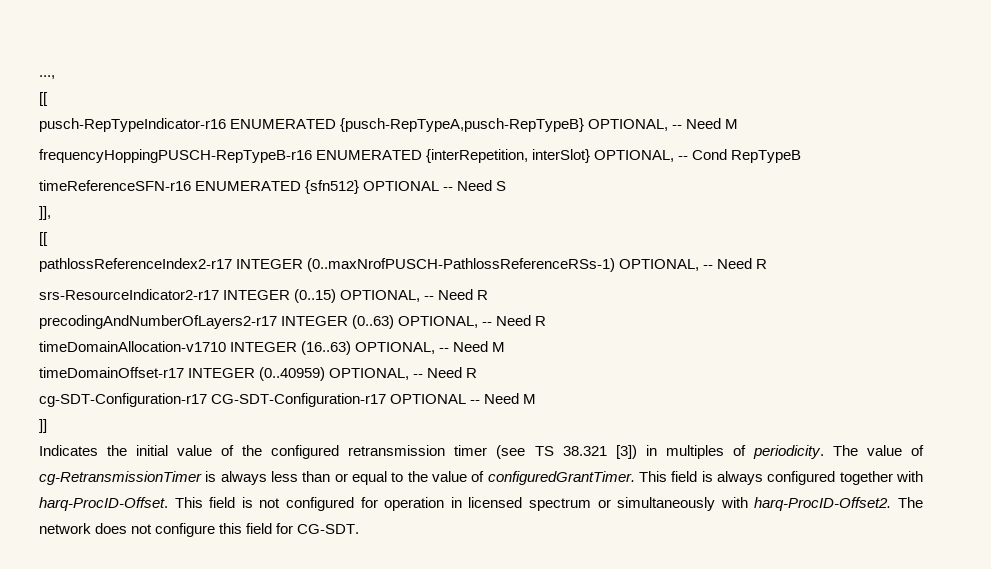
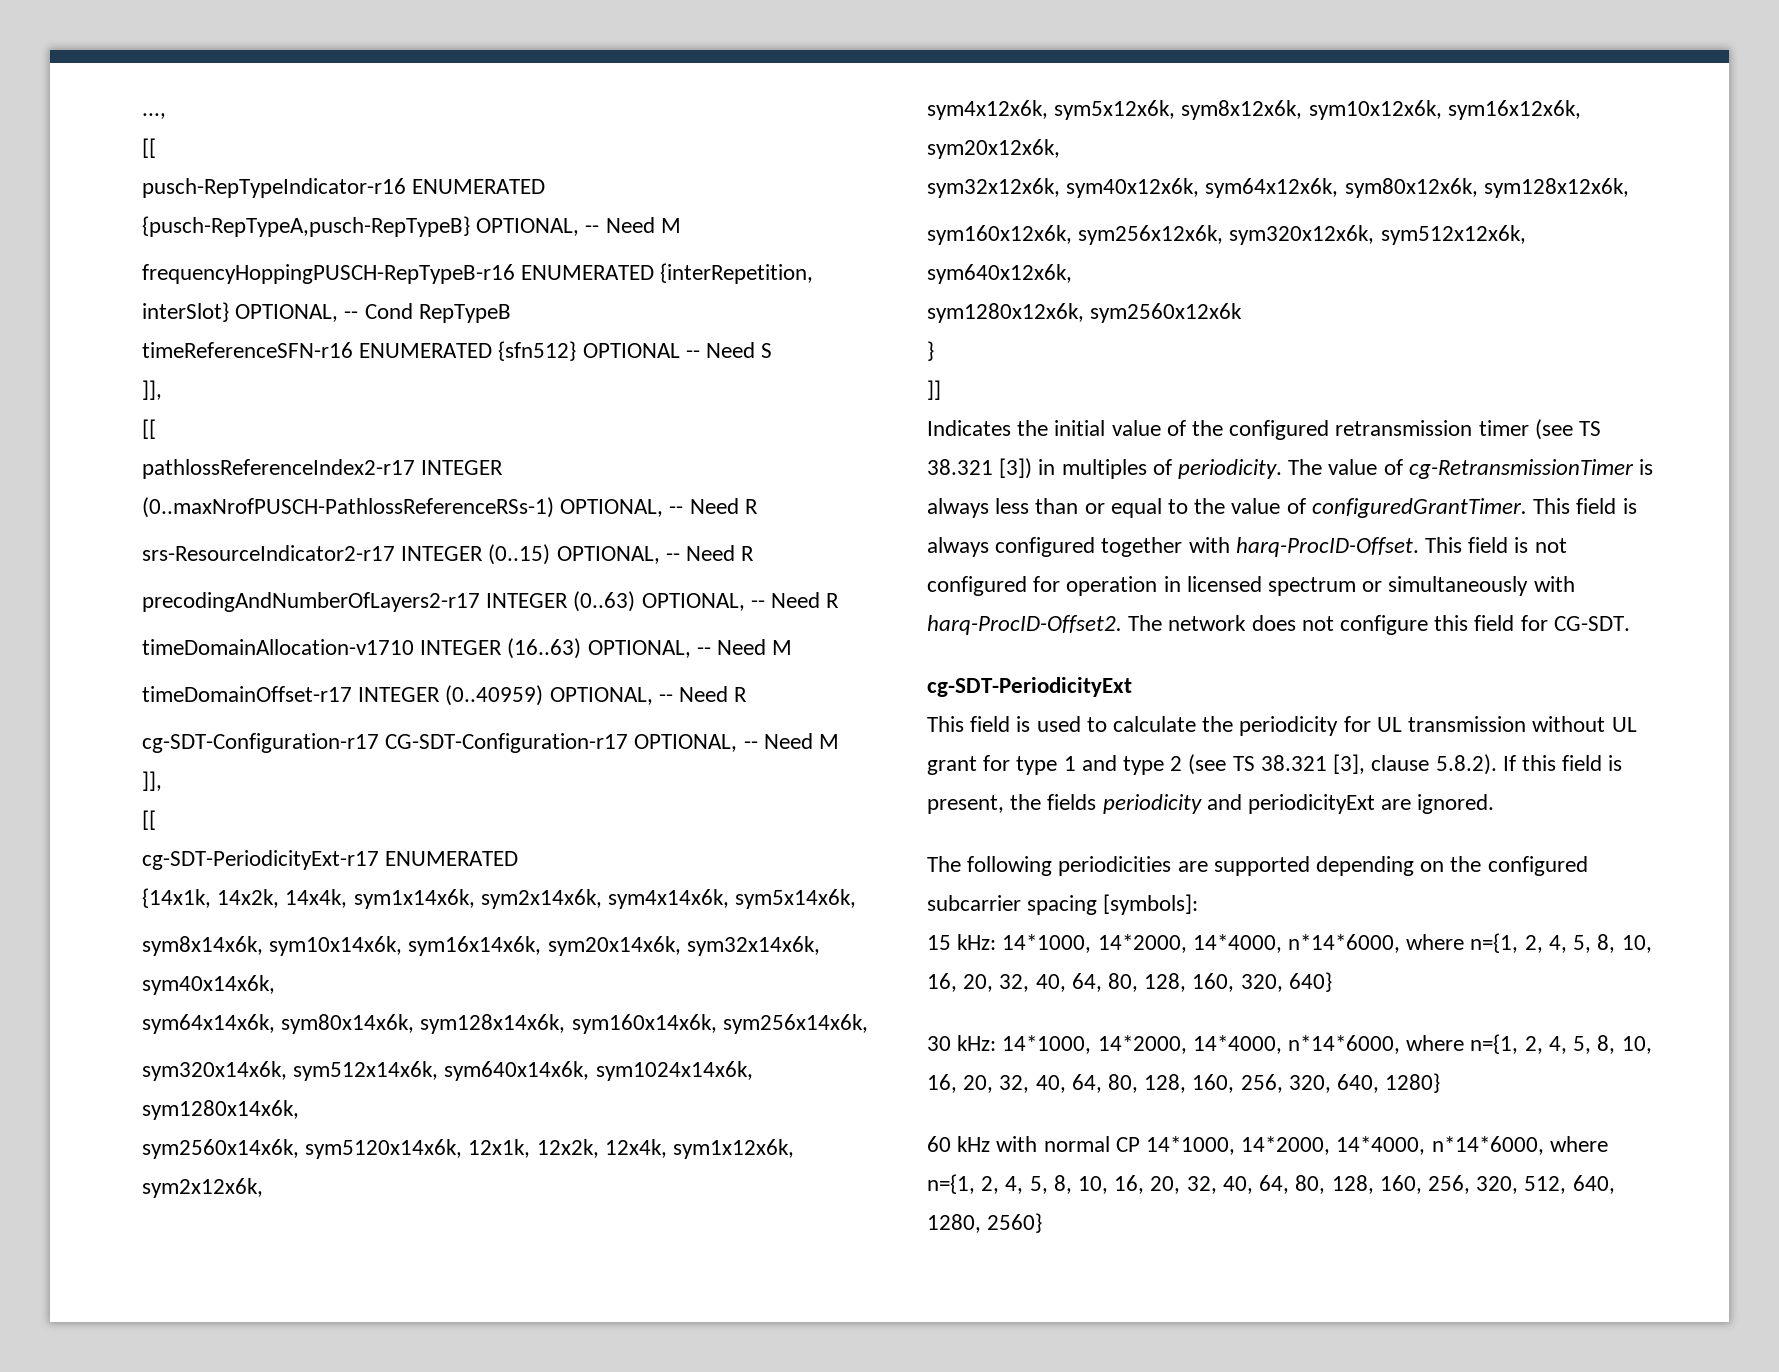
- cg-SDT-Configuration-r17 CG-SDT-Configuration-r17 OPTIONAL -- Need M
+ cg-SDT-Configuration-r17 CG-SDT-Configuration-r17 OPTIONAL, -- Need M
+ ]],
+ [[
+ cg-SDT-PeriodicityExt-r17 ENUMERATED
+ {14x1k, 14x2k, 14x4k, sym1x14x6k, sym2x14x6k, sym4x14x6k, sym5x14x6k,
+ sym8x14x6k, sym10x14x6k, sym16x14x6k, sym20x14x6k, sym32x14x6k, sym40x14x6k,
+ sym64x14x6k, sym80x14x6k, sym128x14x6k, sym160x14x6k, sym256x14x6k,
+ sym320x14x6k, sym512x14x6k, sym640x14x6k, sym1024x14x6k, sym1280x14x6k,
+ sym2560x14x6k, sym5120x14x6k, 12x1k, 12x2k, 12x4k, sym1x12x6k, sym2x12x6k,
+ sym4x12x6k, sym5x12x6k, sym8x12x6k, sym10x12x6k, sym16x12x6k, sym20x12x6k,
+ sym32x12x6k, sym40x12x6k, sym64x12x6k, sym80x12x6k, sym128x12x6k,
+ sym160x12x6k, sym256x12x6k, sym320x12x6k, sym512x12x6k, sym640x12x6k,
+ sym1280x12x6k, sym2560x12x6k
+ }
+ cg-SDT-PeriodicityExt
+ This field is used to calculate the periodicity for UL transmission without UL grant for type 1 and type 2 (see TS 38.321 [3], clause 5.8.2). If this field is present, the fields periodicity and periodicityExt are ignored.
+ The following periodicities are supported depending on the configured subcarrier spacing [symbols]:
+ 15 kHz: 14*1000, 14*2000, 14*4000, n*14*6000, where n={1, 2, 4, 5, 8, 10, 16, 20, 32, 40, 64, 80, 128, 160, 320, 640}
+ 30 kHz: 14*1000, 14*2000, 14*4000, n*14*6000, where n={1, 2, 4, 5, 8, 10, 16, 20, 32, 40, 64, 80, 128, 160, 256, 320, 640, 1280}
+ 60 kHz with normal CP 14*1000, 14*2000, 14*4000, n*14*6000, where n={1, 2, 4, 5, 8, 10, 16, 20, 32, 40, 64, 80, 128, 160, 256, 320, 512, 640, 1280, 2560}

